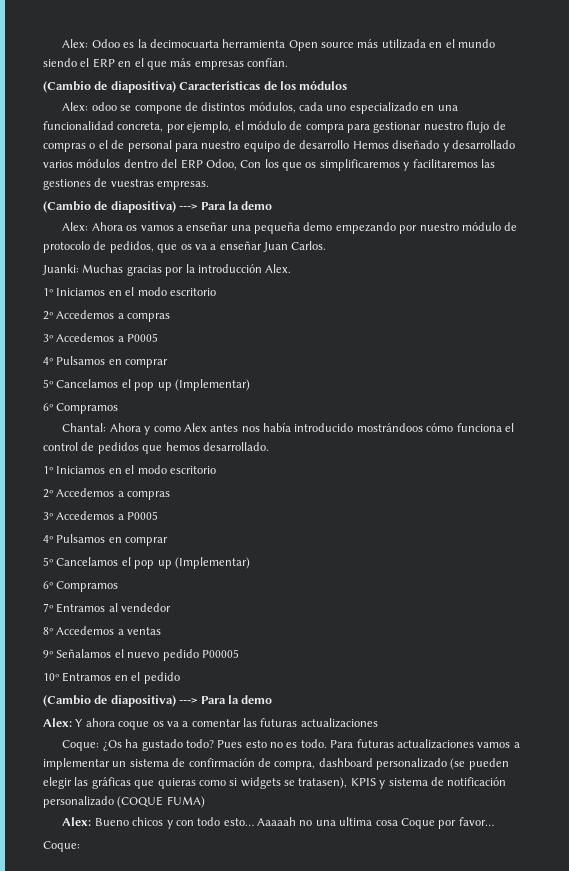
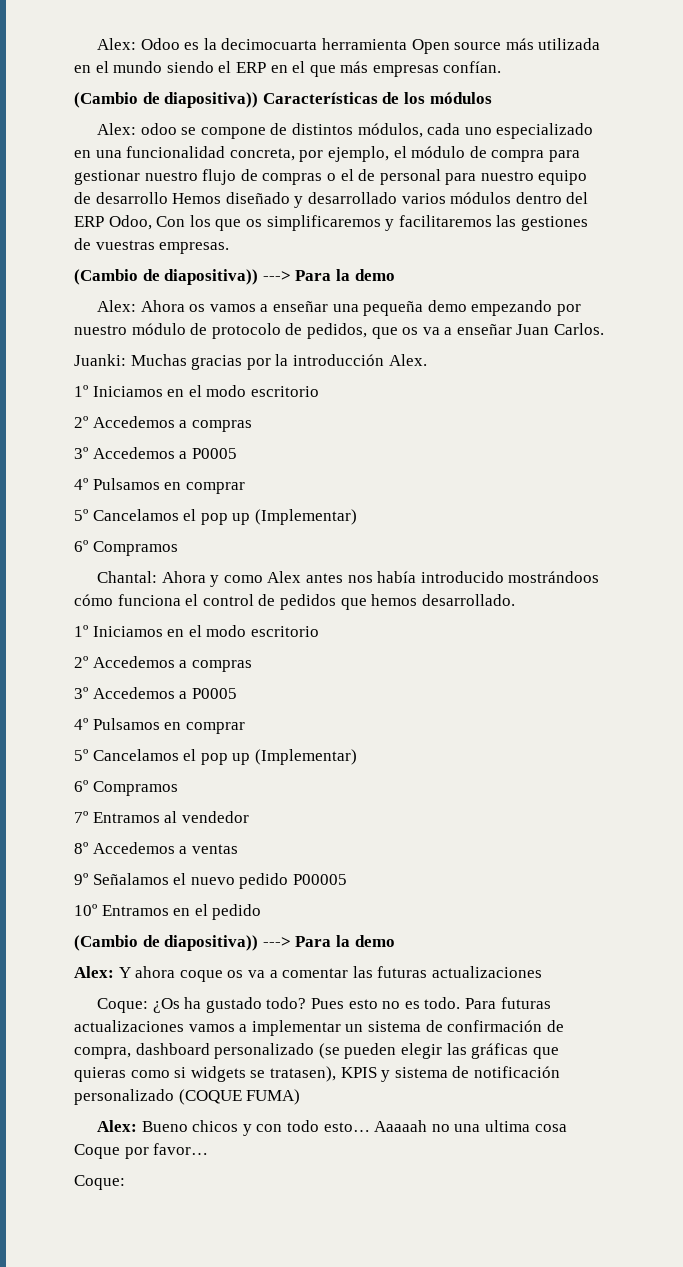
- (Cambio de diapositiva) Características de los módulos
+ (Cambio de diapositiva)) Características de los módulos
  odoo se compone de distintos módulos, cada uno especializado en una funcionalidad concreta, por ejemplo, el módulo de compra para gestionar nuestro flujo de compras o el de personal para nuestro equipo de desarrollo Hemos diseñado y desarrollado varios módulos dentro del ERP Odoo, Con los que os simplificaremos y facilitaremos las gestiones de vuestras empresas.
- (Cambio de diapositiva) ---> Para la demo
+ (Cambio de diapositiva)) ---> Para la demo
  10º Entramos en el pedido
- (Cambio de diapositiva) ---> Para la demo
+ (Cambio de diapositiva)) ---> Para la demo

